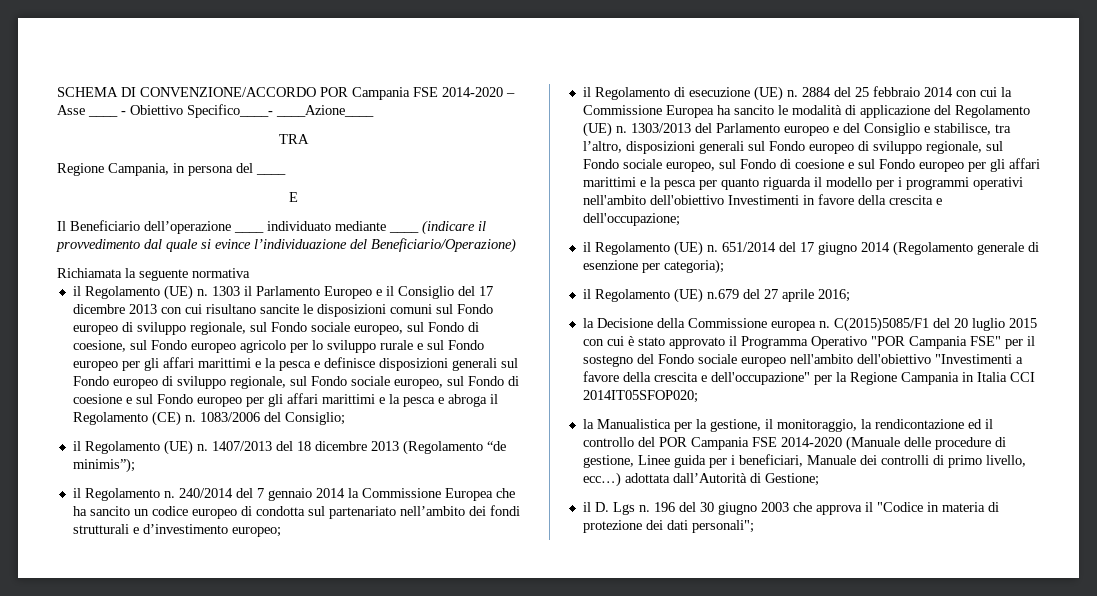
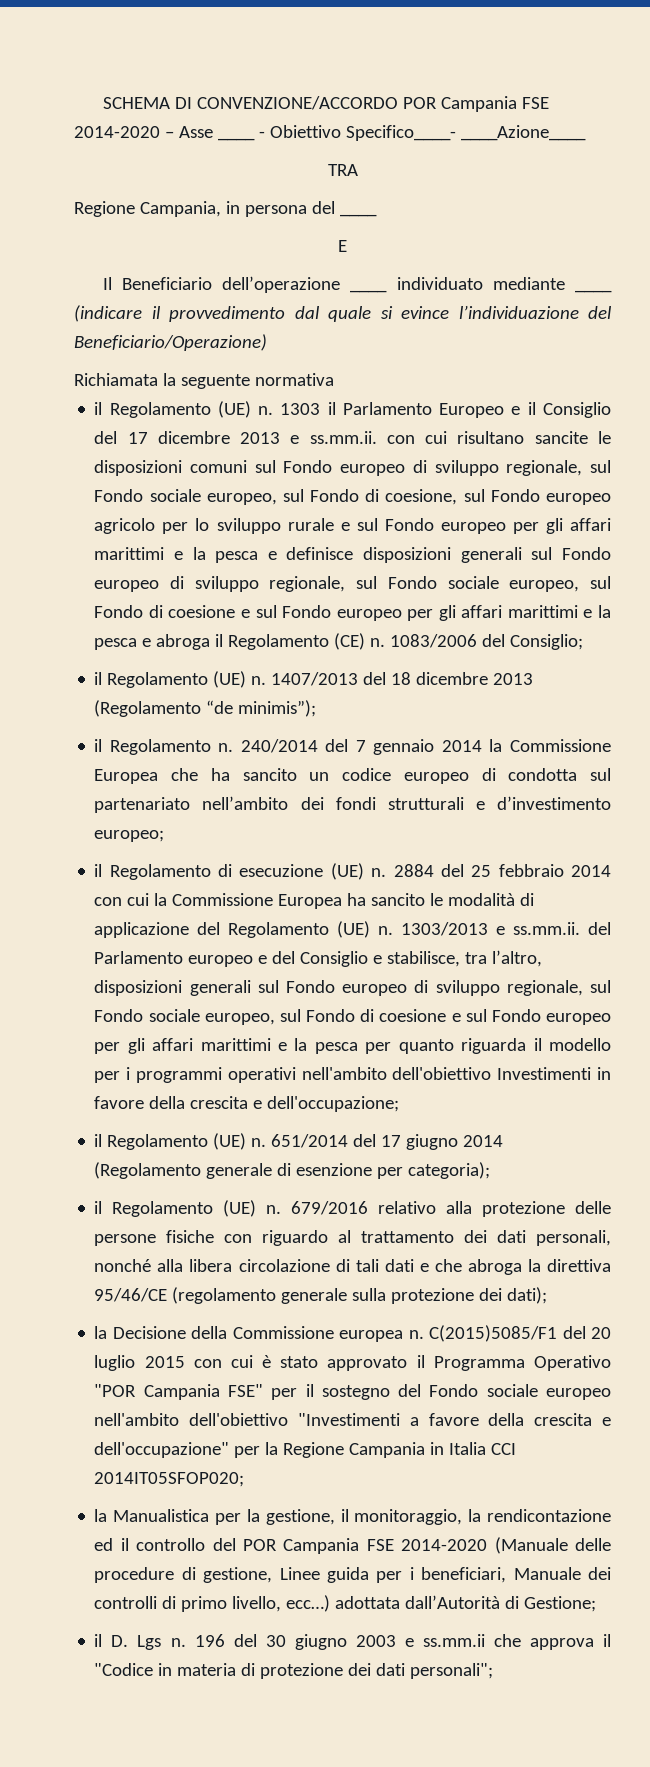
- 1303 il Parlamento Europeo e il Consiglio del 17 dicembre 2013 con cui risultano sancite le disposizioni comuni sul Fondo europeo di sviluppo regionale, sul Fondo sociale europeo, sul Fondo di coesione, sul Fondo europeo agricolo per lo sviluppo rurale e sul Fondo europeo per gli affari marittimi e la pesca e definisce disposizioni generali sul Fondo europeo di sviluppo regionale, sul Fondo sociale europeo, sul Fondo di coesione e sul Fondo europeo per gli affari marittimi e la pesca e abroga il Regolamento (CE) n.
+ 1303 il Parlamento Europeo e il Consiglio del 17 dicembre 2013 e ss.mm.ii. con cui risultano sancite le disposizioni comuni sul Fondo europeo di sviluppo regionale, sul Fondo sociale europeo, sul Fondo di coesione, sul Fondo europeo agricolo per lo sviluppo rurale e sul Fondo europeo per gli affari marittimi e la pesca e definisce disposizioni generali sul Fondo europeo di sviluppo regionale, sul Fondo sociale europeo, sul Fondo di coesione e sul Fondo europeo per gli affari marittimi e la pesca e abroga il Regolamento (CE) n.
- 1303/2013 del Parlamento europeo e del Consiglio e stabilisce, tra l’altro, disposizioni generali sul Fondo europeo di sviluppo regionale, sul Fondo sociale europeo, sul Fondo di coesione e sul Fondo europeo per gli affari marittimi e la pesca per quanto riguarda il modello per i programmi operativi nell'ambito dell'obiettivo Investimenti in favore della crescita e dell'occupazione;
+ 1303/2013 e ss.mm.ii. del Parlamento europeo e del Consiglio e stabilisce, tra l’altro, disposizioni generali sul Fondo europeo di sviluppo regionale, sul Fondo sociale europeo, sul Fondo di coesione e sul Fondo europeo per gli affari marittimi e la pesca per quanto riguarda il modello per i programmi operativi nell'ambito dell'obiettivo Investimenti in favore della crescita e dell'occupazione;
- il Regolamento (UE) n.679 del 27 aprile 2016;
+ il Regolamento (UE) n. 679/2016 relativo alla protezione delle persone fisiche con riguardo al trattamento dei dati personali, nonché alla libera circolazione di tali dati e che abroga la direttiva 95/46/CE (regolamento generale sulla protezione dei dati);
- 196 del 30 giugno 2003 che approva il "Codice in materia di protezione dei dati personali";
+ 196 del 30 giugno 2003 e ss.mm.ii che approva il "Codice in materia di protezione dei dati personali";

